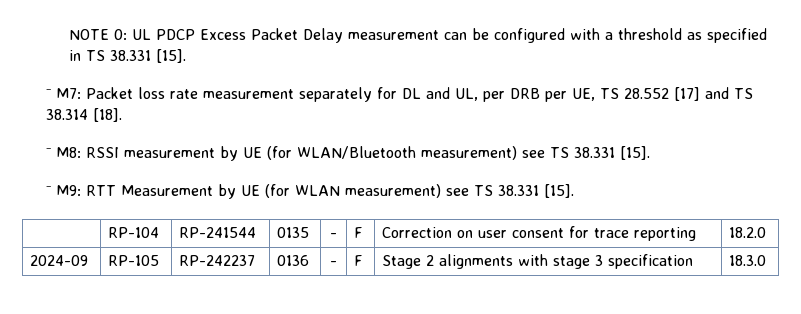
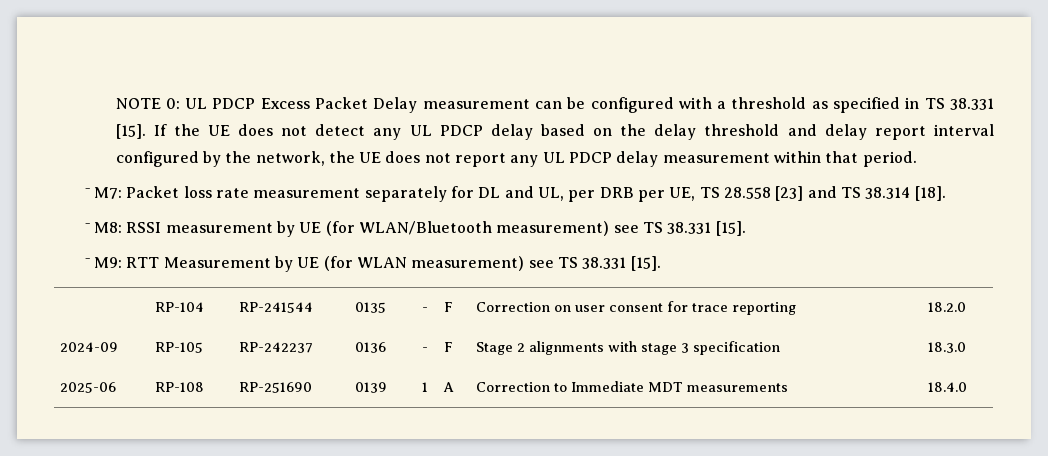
+ If the UE does not detect any UL PDCP delay based on the delay threshold and delay report interval configured by the network, the UE does not report any UL PDCP delay measurement within that period.
- ⁻ M7: Packet loss rate measurement separately for DL and UL, per DRB per UE, TS 28.552 [17] and TS 38.314 [18].
+ ⁻ M7: Packet loss rate measurement separately for DL and UL, per DRB per UE, TS 28.558 [23] and TS 38.314 [18].
+ 2025-06 | RP-108 | RP-251690 | 0139 | 1 | A | Correction to Immediate MDT measurements | 18.4.0

